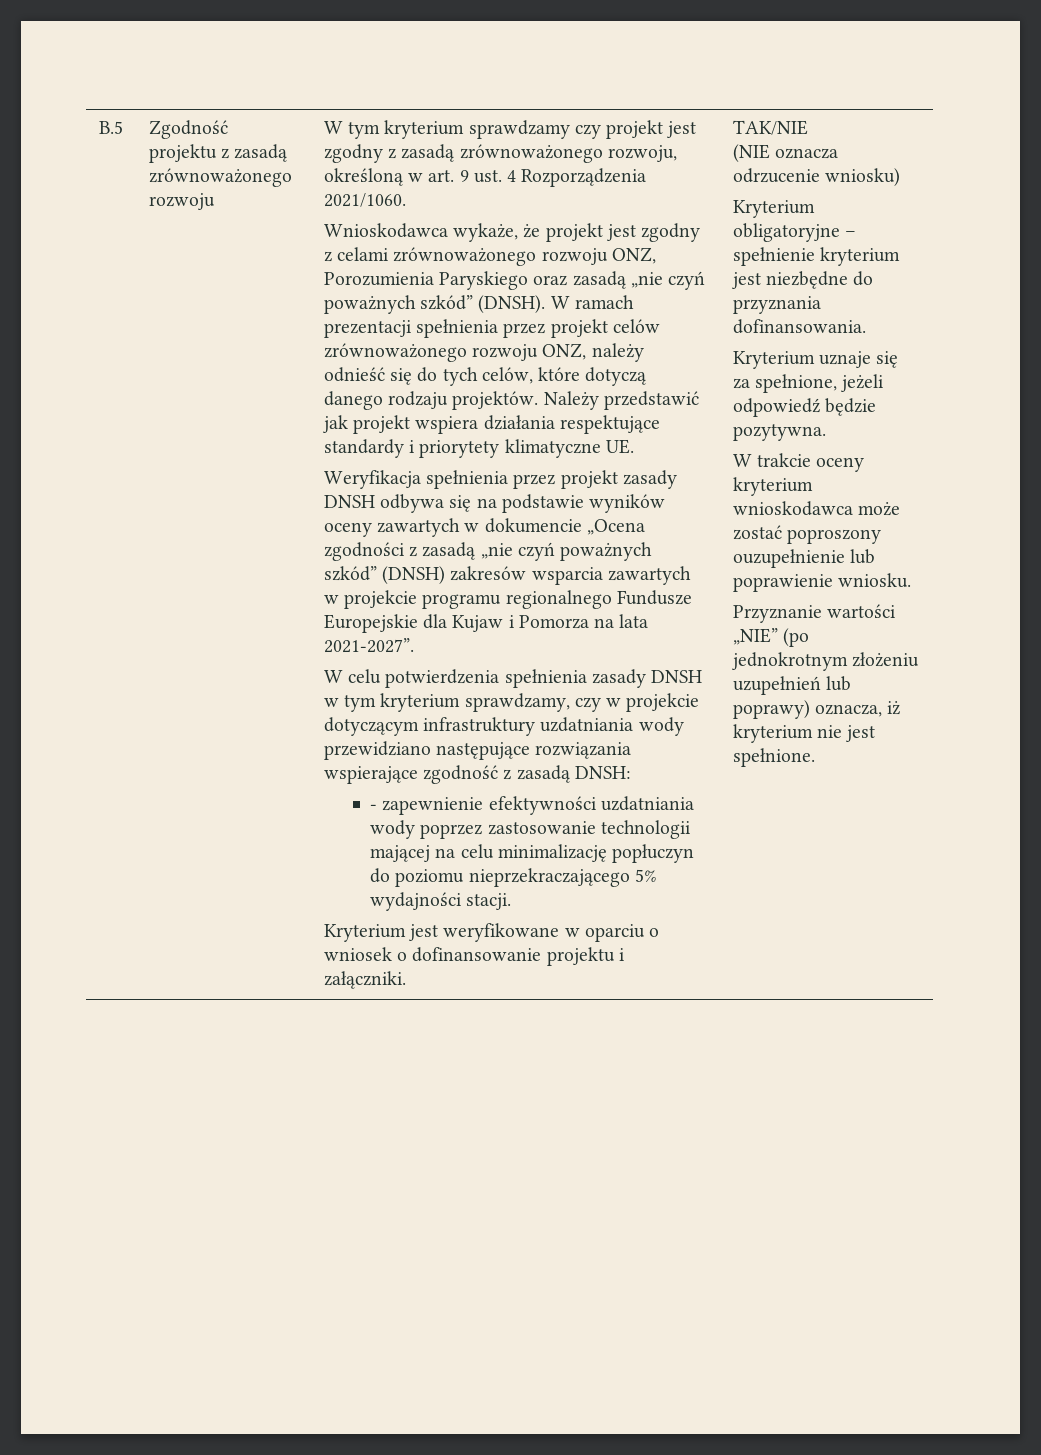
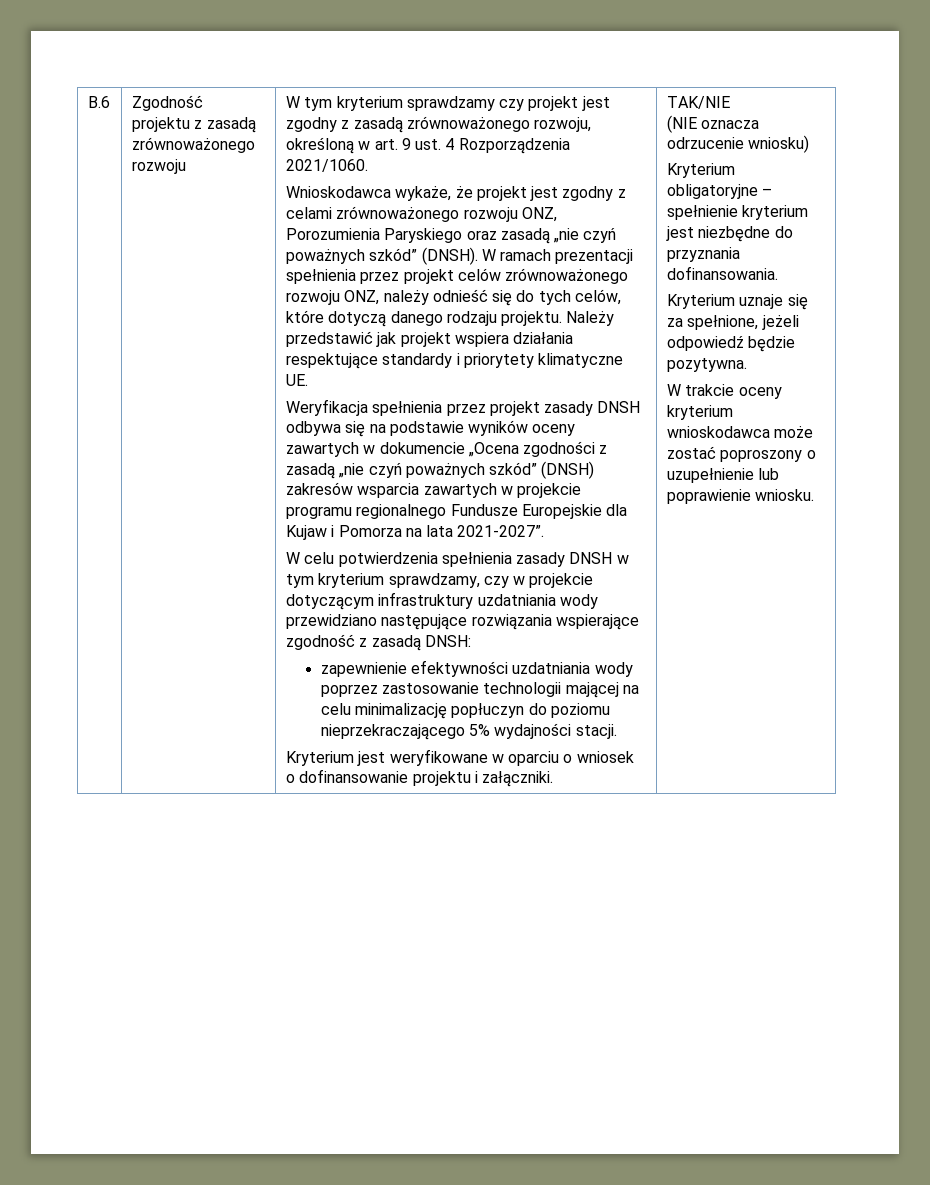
- B.5
+ B.6
- W ramach prezentacji spełnienia przez projekt celów zrównoważonego rozwoju ONZ, należy odnieść się do tych celów, które dotyczą danego rodzaju projektów.
+ W ramach prezentacji spełnienia przez projekt celów zrównoważonego rozwoju ONZ, należy odnieść się do tych celów, które dotyczą danego rodzaju projektu.
- - zapewnienie efektywności uzdatniania wody poprzez zastosowanie technologii mającej na celu minimalizację popłuczyn do poziomu nieprzekraczającego 5% wydajności stacji.
+ zapewnienie efektywności uzdatniania wody poprzez zastosowanie technologii mającej na celu minimalizację popłuczyn do poziomu nieprzekraczającego 5% wydajności stacji.
- W trakcie oceny kryterium wnioskodawca może zostać poproszony ouzupełnienie lub poprawienie wniosku.
+ W trakcie oceny kryterium wnioskodawca może zostać poproszony o uzupełnienie lub poprawienie wniosku.
- Przyznanie wartości „NIE” (po jednokrotnym złożeniu uzupełnień lub poprawy) oznacza, iż kryterium nie jest spełnione.

